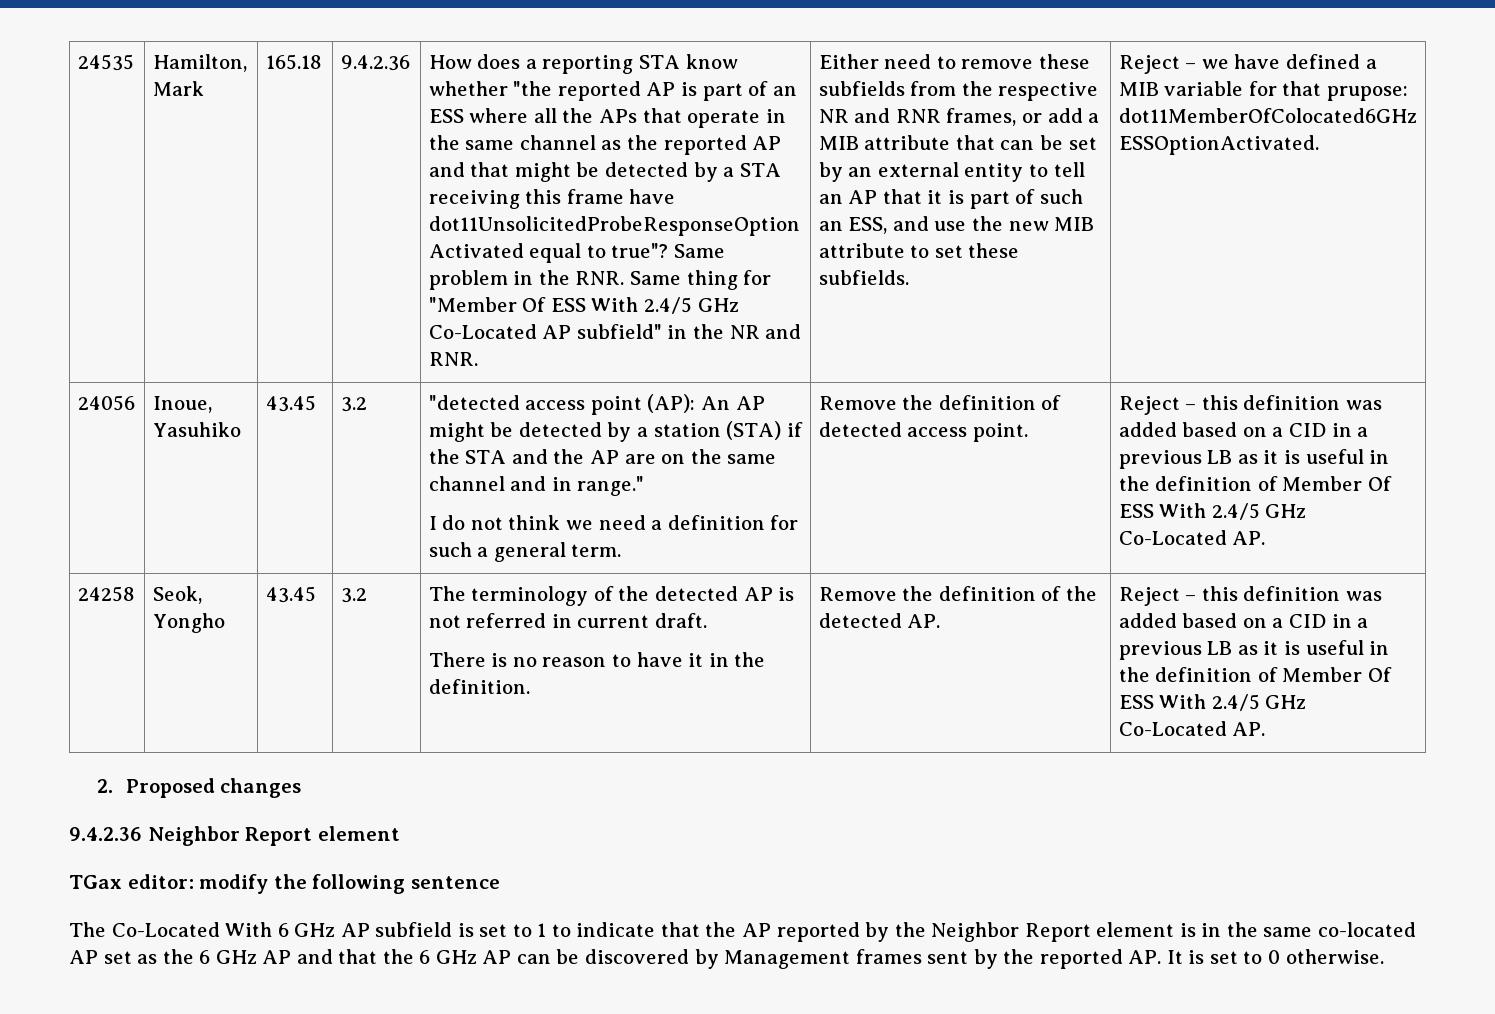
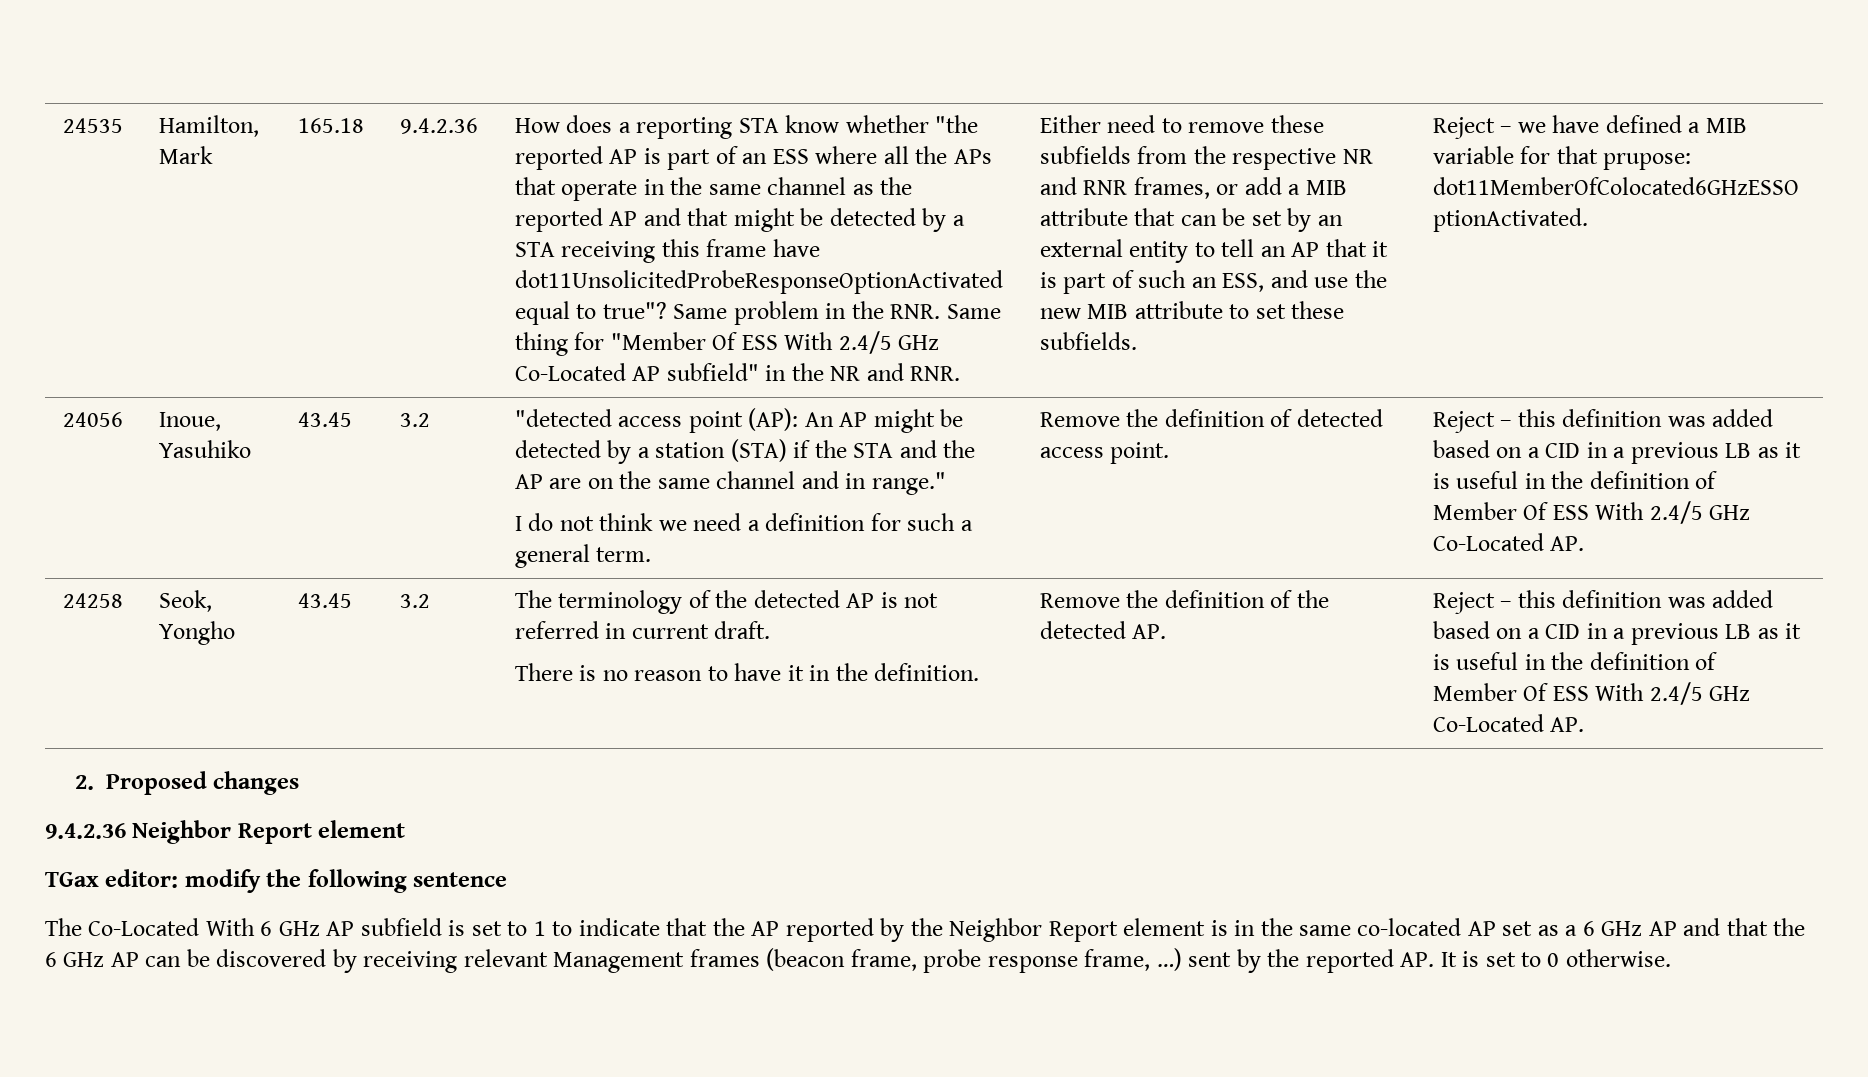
- The Co-Located With 6 GHz AP subfield is set to 1 to indicate that the AP reported by the Neighbor Report element is in the same co-located AP set as the 6 GHz AP and that the 6 GHz AP can be discovered by Management frames sent by the reported AP. It is set to 0 otherwise.
+ The Co-Located With 6 GHz AP subfield is set to 1 to indicate that the AP reported by the Neighbor Report element is in the same co-located AP set as a 6 GHz AP and that the 6 GHz AP can be discovered by receiving relevant Management frames (beacon frame, probe response frame, …) sent by the reported AP. It is set to 0 otherwise.

